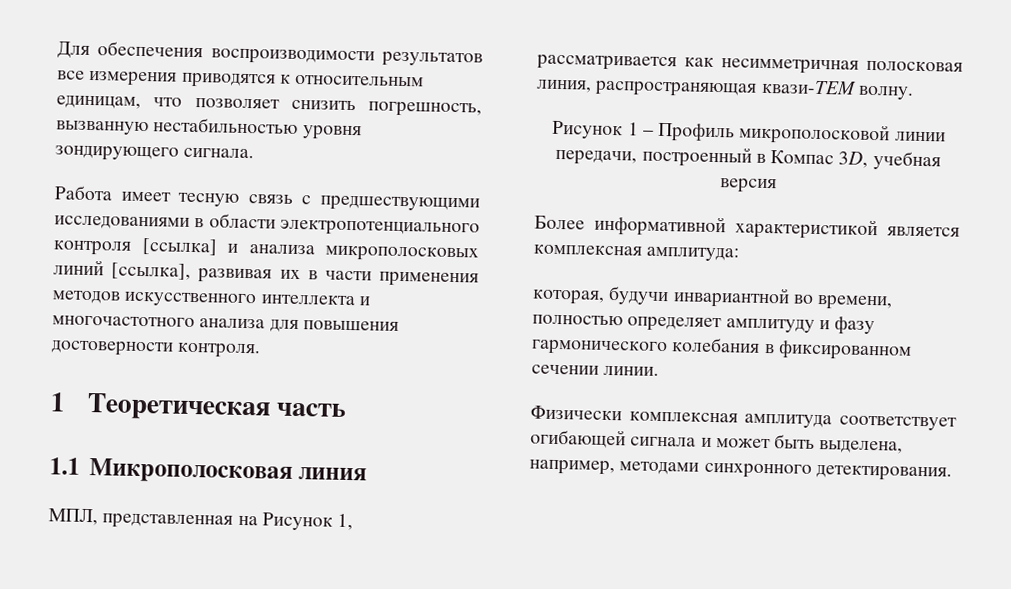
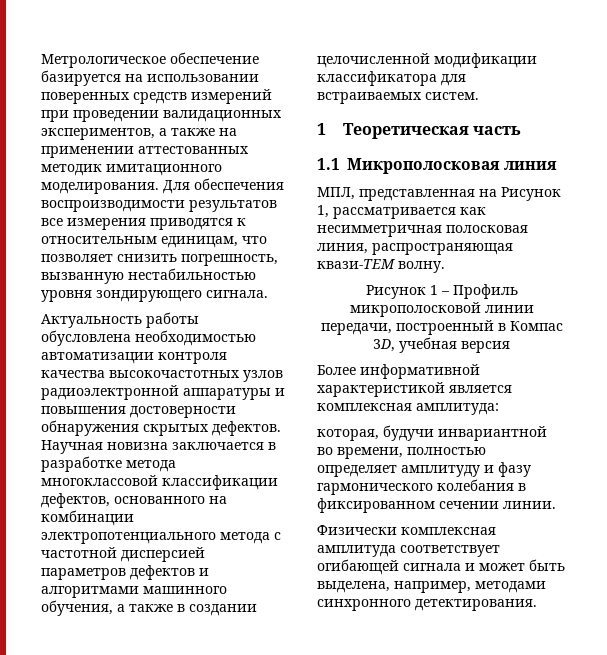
+ Метрологическое обеспечение базируется на использовании поверенных средств измерений при проведении валидационных экспериментов, а также на применении аттестованных методик имитационного моделирования.
- Работа имеет тесную связь с предшествующими исследованиями в области электропотенциального контроля [ссылка] и анализа микрополосковых линий [ссылка], развивая их в части применения методов искусственного интеллекта и многочастотного анализа для повышения достоверности контроля.
+ Актуальность работы обусловлена необходимостью автоматизации контроля качества высокочастотных узлов радиоэлектронной аппаратуры и повышения достоверности обнаружения скрытых дефектов. Научная новизна заключается в разработке метода многоклассовой классификации дефектов, основанного на комбинации электропотенциального метода с частотной дисперсией параметров дефектов и алгоритмами машинного обучения, а также в создании целочисленной модификации классификатора для встраиваемых систем.

